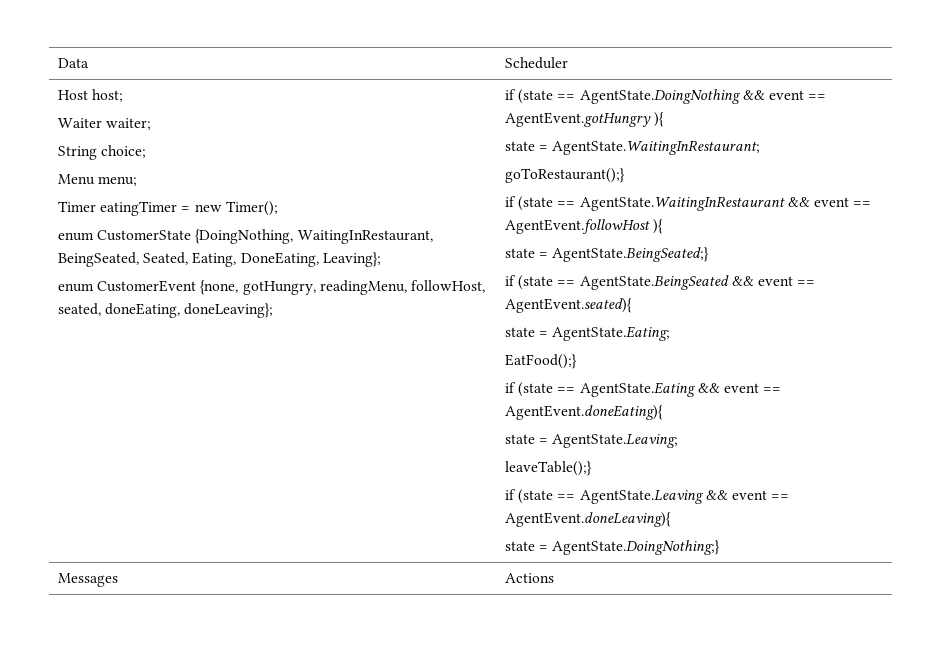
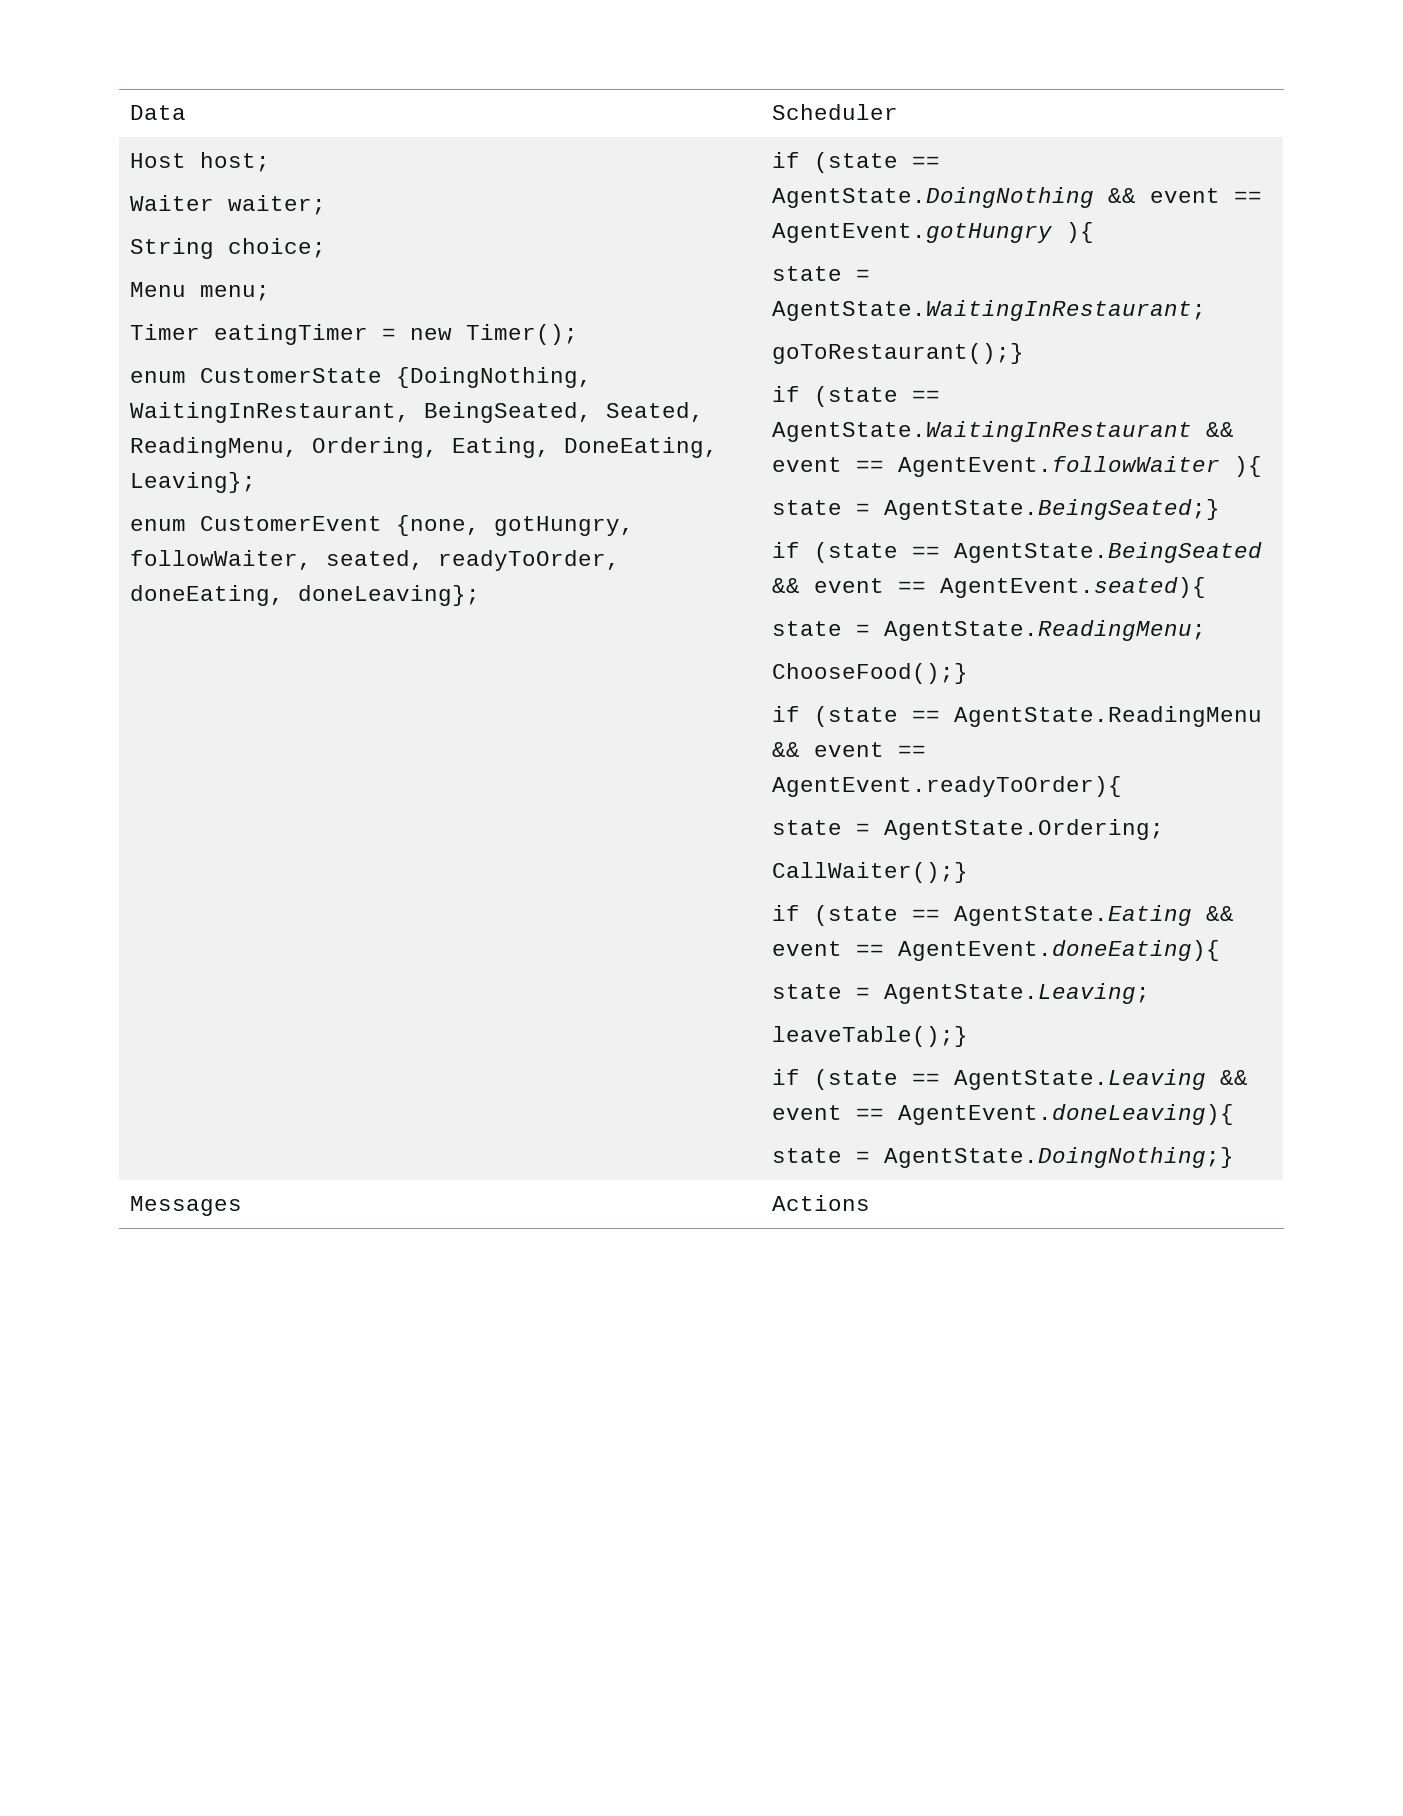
- enum CustomerState {DoingNothing, WaitingInRestaurant, BeingSeated, Seated, Eating, DoneEating, Leaving};
+ enum CustomerState {DoingNothing, WaitingInRestaurant, BeingSeated, Seated, ReadingMenu, Ordering, Eating, DoneEating, Leaving};
- enum CustomerEvent {none, gotHungry, readingMenu, followHost, seated, doneEating, doneLeaving};
+ enum CustomerEvent {none, gotHungry, followWaiter, seated, readyToOrder, doneEating, doneLeaving};
- if (state == AgentState.WaitingInRestaurant && event == AgentEvent.followHost ){
+ if (state == AgentState.WaitingInRestaurant && event == AgentEvent.followWaiter ){
- state = AgentState.Eating;
- EatFood();}
+ state = AgentState.ReadingMenu;
+ ChooseFood();}
+ if (state == AgentState.ReadingMenu && event == AgentEvent.readyToOrder){
+ state = AgentState.Ordering;
+ CallWaiter();}

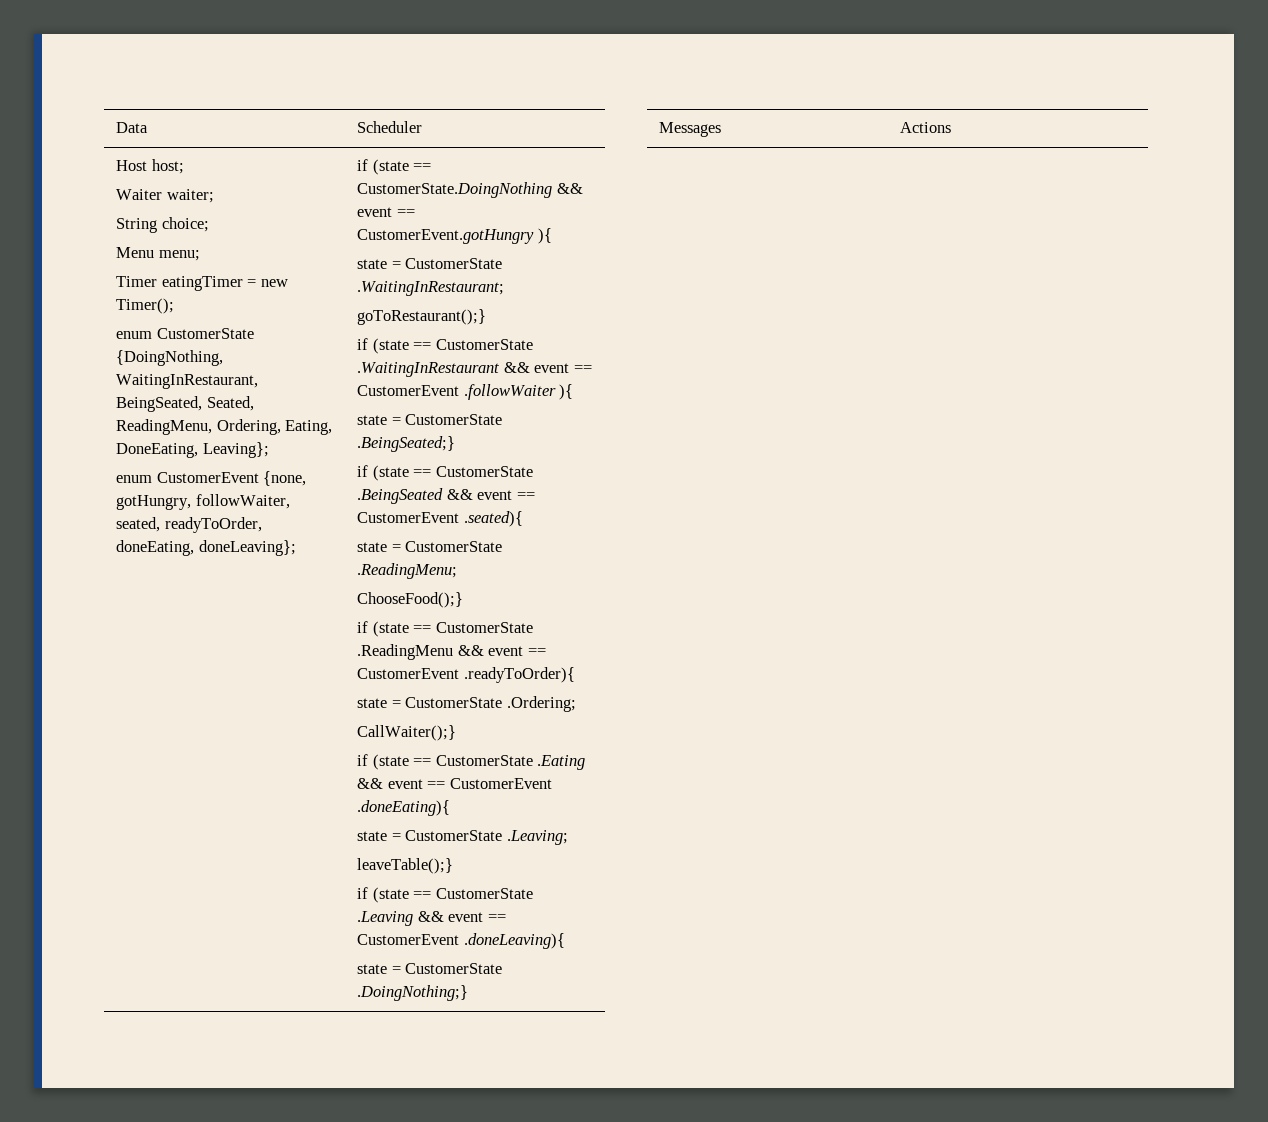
- if (state == AgentState.DoingNothing && event == AgentEvent.gotHungry ){
- state = AgentState.WaitingInRestaurant;
+ if (state == CustomerState.DoingNothing && event == CustomerEvent.gotHungry ){
+ state = CustomerState .WaitingInRestaurant;
- if (state == AgentState.WaitingInRestaurant && event == AgentEvent.followWaiter ){
- state = AgentState.BeingSeated;}
- if (state == AgentState.BeingSeated && event == AgentEvent.seated){
- state = AgentState.ReadingMenu;
+ if (state == CustomerState .WaitingInRestaurant && event == CustomerEvent .followWaiter ){
+ state = CustomerState .BeingSeated;}
+ if (state == CustomerState .BeingSeated && event == CustomerEvent .seated){
+ state = CustomerState .ReadingMenu;
- if (state == AgentState.ReadingMenu && event == AgentEvent.readyToOrder){
- state = AgentState.Ordering;
+ if (state == CustomerState .ReadingMenu && event == CustomerEvent .readyToOrder){
+ state = CustomerState .Ordering;
- if (state == AgentState.Eating && event == AgentEvent.doneEating){
- state = AgentState.Leaving;
+ if (state == CustomerState .Eating && event == CustomerEvent .doneEating){
+ state = CustomerState .Leaving;
- if (state == AgentState.Leaving && event == AgentEvent.doneLeaving){
- state = AgentState.DoingNothing;}
+ if (state == CustomerState .Leaving && event == CustomerEvent .doneLeaving){
+ state = CustomerState .DoingNothing;}

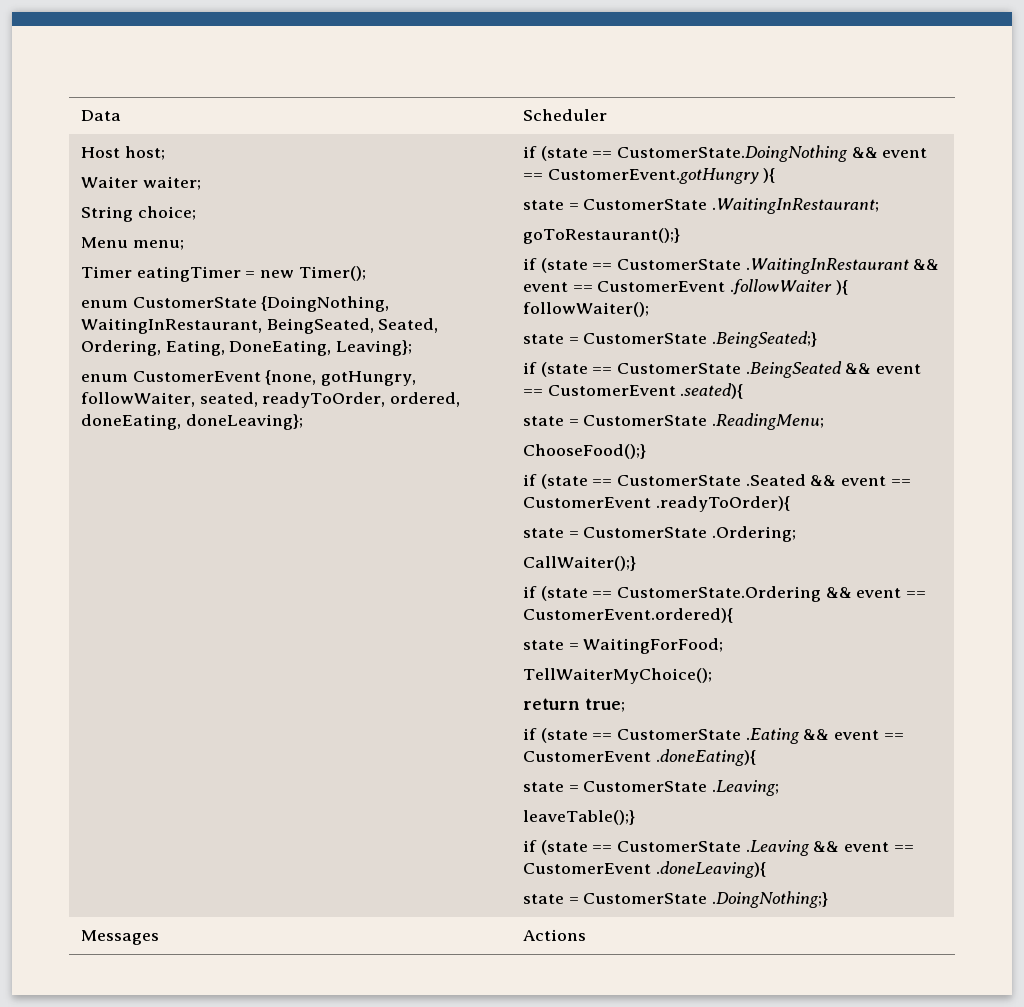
- enum CustomerState {DoingNothing, WaitingInRestaurant, BeingSeated, Seated, ReadingMenu, Ordering, Eating, DoneEating, Leaving};
+ enum CustomerState {DoingNothing, WaitingInRestaurant, BeingSeated, Seated, Ordering, Eating, DoneEating, Leaving};
- enum CustomerEvent {none, gotHungry, followWaiter, seated, readyToOrder, doneEating, doneLeaving};
+ enum CustomerEvent {none, gotHungry, followWaiter, seated, readyToOrder, ordered, doneEating, doneLeaving};
- if (state == CustomerState .WaitingInRestaurant && event == CustomerEvent .followWaiter ){
+ if (state == CustomerState .WaitingInRestaurant && event == CustomerEvent .followWaiter ){ followWaiter();
- if (state == CustomerState .ReadingMenu && event == CustomerEvent .readyToOrder){
+ if (state == CustomerState .Seated && event == CustomerEvent .readyToOrder){
+ if (state == CustomerState.Ordering && event == CustomerEvent.ordered){
+ state = WaitingForFood;
+ TellWaiterMyChoice();
+ return true;

